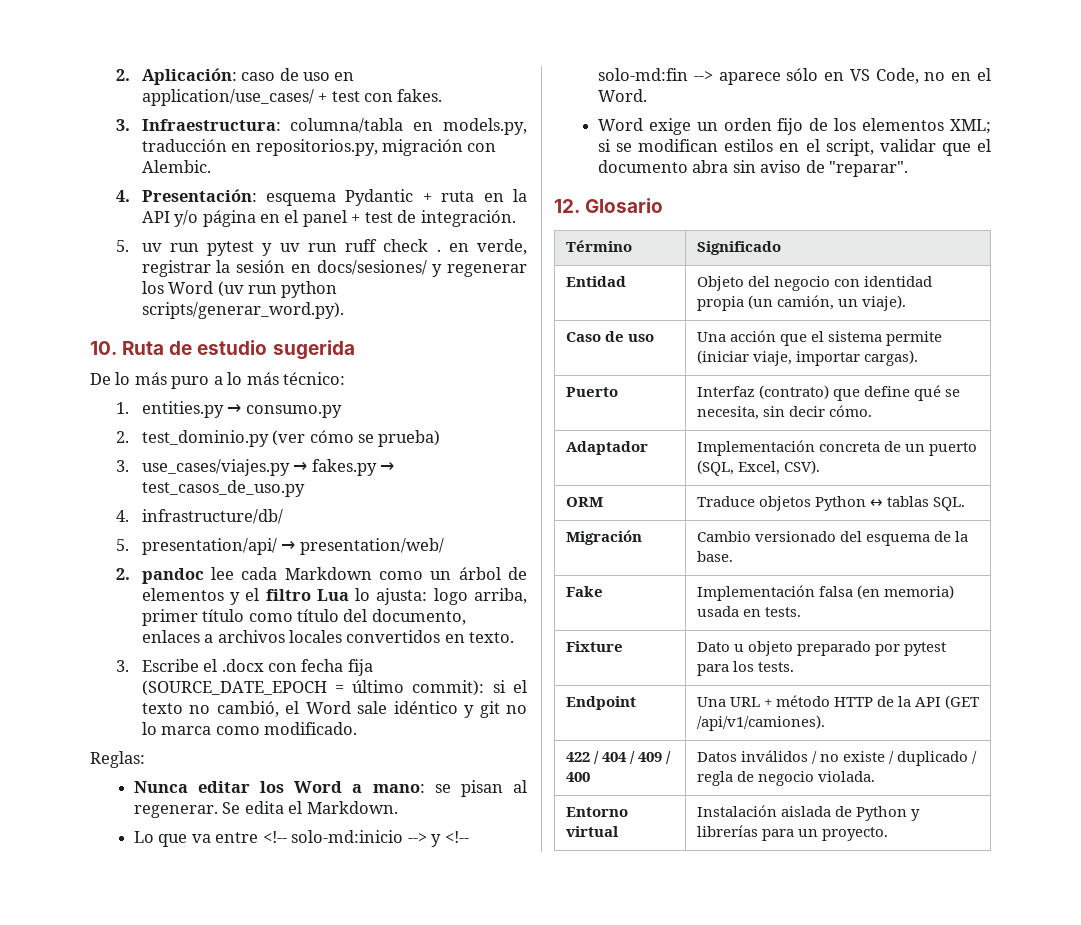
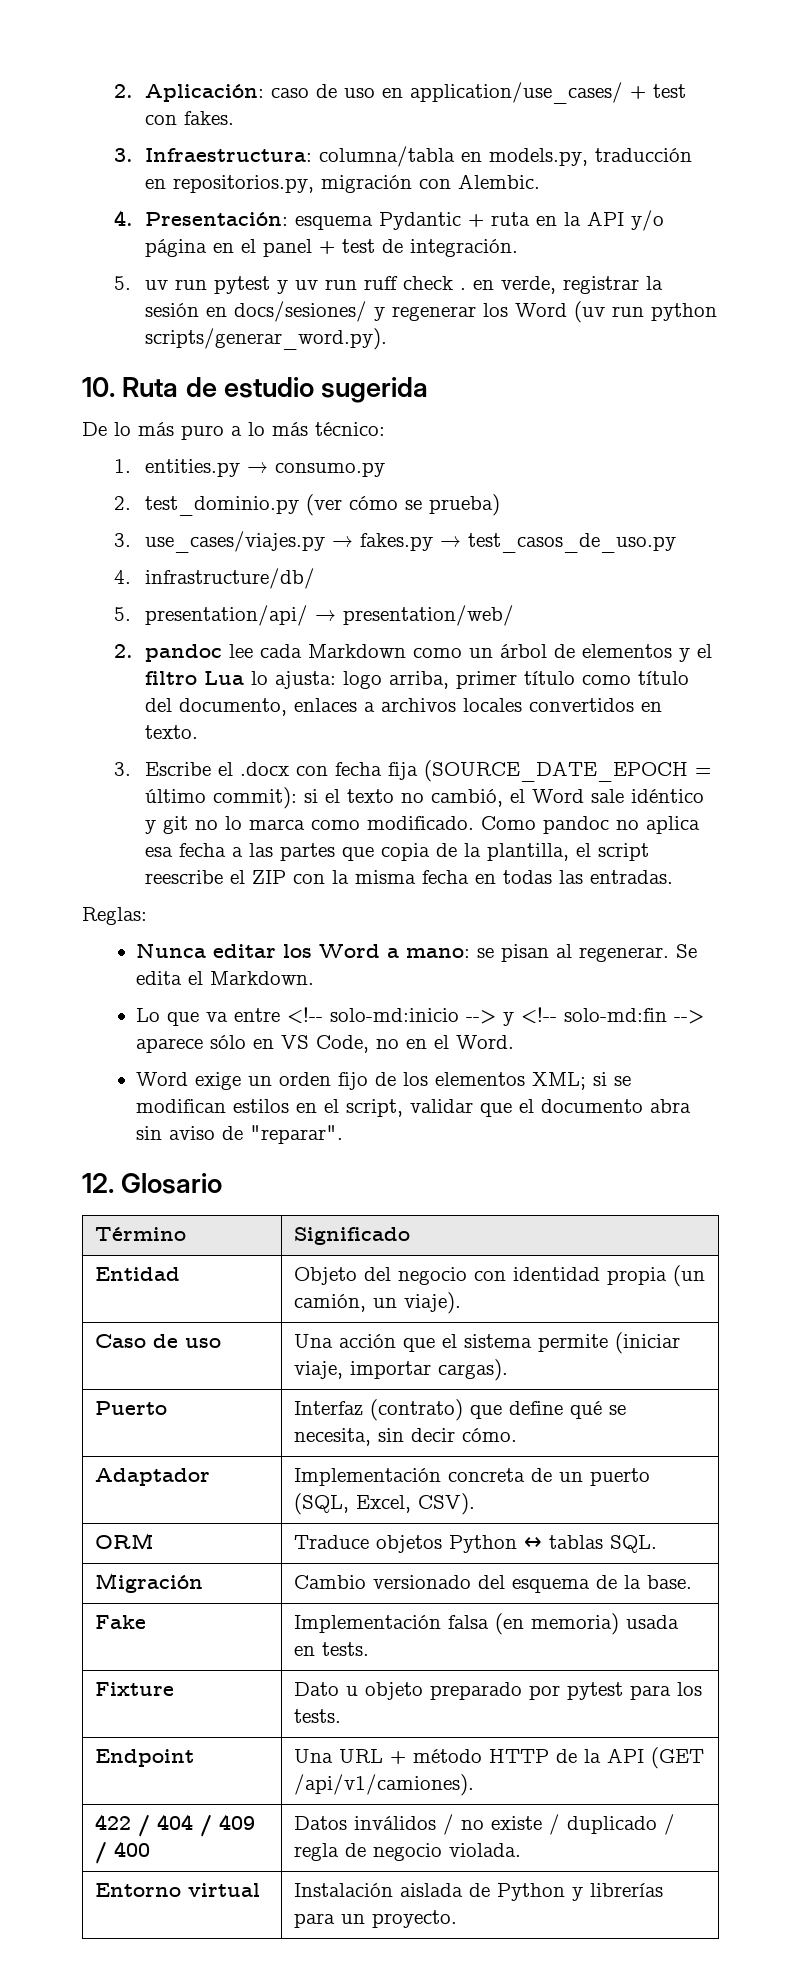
+ Como pandoc no aplica esa fecha a las partes que copia de la plantilla, el script reescribe el ZIP con la misma fecha en todas las entradas.

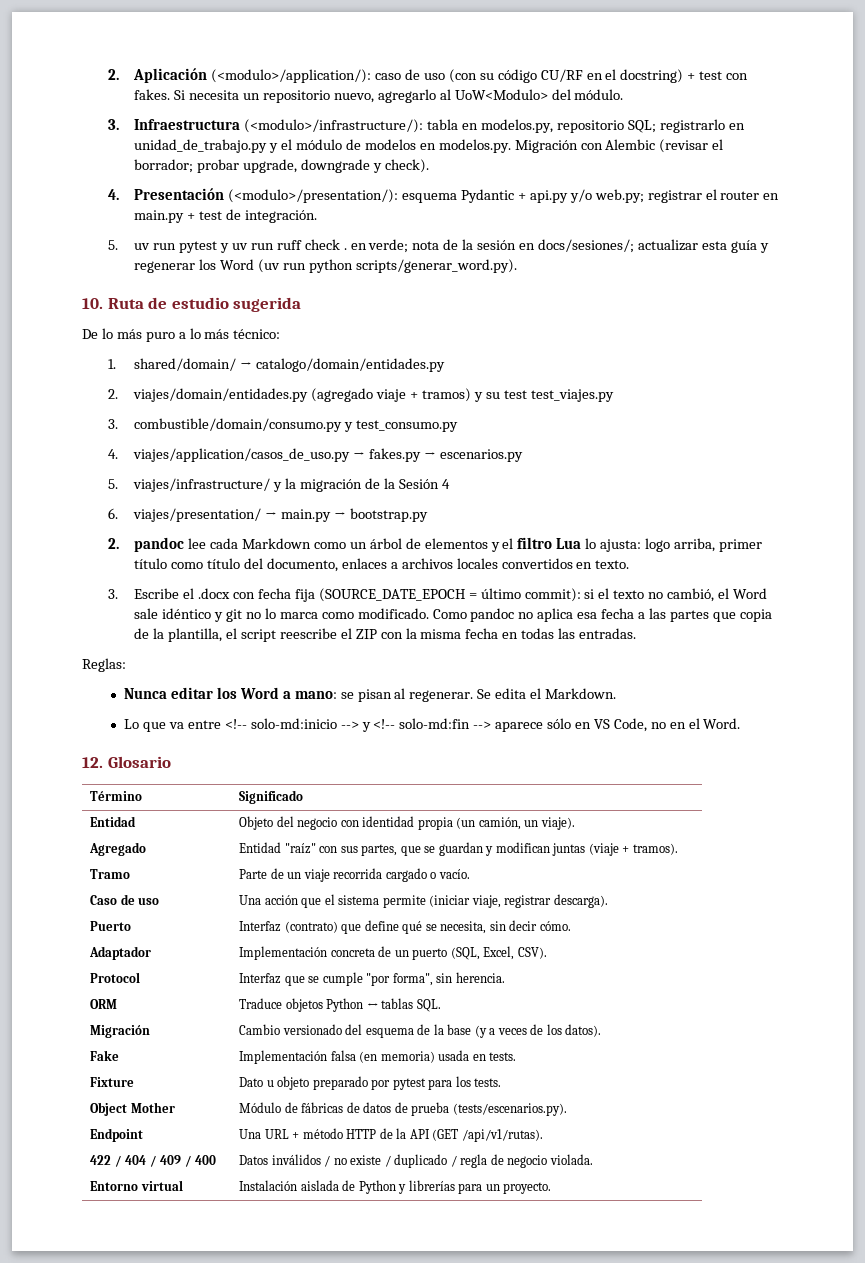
- 2. Aplicación: caso de uso en application/use_cases/ + test con fakes.
- 3. Infraestructura: columna/tabla en models.py, traducción en repositorios.py, migración con Alembic.
- 4. Presentación: esquema Pydantic + ruta en la API y/o página en el panel + test de integración.
+ 2. Aplicación (<modulo>/application/): caso de uso (con su código CU/RF en el docstring) + test con fakes. Si necesita un repositorio nuevo, agregarlo al UoW<Modulo> del módulo.
+ 3. Infraestructura (<modulo>/infrastructure/): tabla en modelos.py, repositorio SQL; registrarlo en unidad_de_trabajo.py y el módulo de modelos en modelos.py. Migración con Alembic (revisar el borrador; probar upgrade, downgrade y check).
+ 4. Presentación (<modulo>/presentation/): esquema Pydantic + api.py y/o web.py; registrar el router en main.py + test de integración.
- 5. uv run pytest y uv run ruff check . en verde, registrar la sesión en docs/sesiones/ y regenerar los Word (uv run python scripts/generar_word.py).
+ 5. uv run pytest y uv run ruff check . en verde; nota de la sesión en docs/sesiones/; actualizar esta guía y regenerar los Word (uv run python scripts/generar_word.py).
- 1. entities.py → consumo.py
- 2. test_dominio.py (ver cómo se prueba)
- 3. use_cases/viajes.py → fakes.py → test_casos_de_uso.py
- 4. infrastructure/db/
- 5. presentation/api/ → presentation/web/
+ 1. shared/domain/ → catalogo/domain/entidades.py
+ 2. viajes/domain/entidades.py (agregado viaje + tramos) y su test test_viajes.py
+ 3. combustible/domain/consumo.py y test_consumo.py
+ 4. viajes/application/casos_de_uso.py → fakes.py → escenarios.py
+ 5. viajes/infrastructure/ y la migración de la Sesión 4
+ 6. viajes/presentation/ → main.py → bootstrap.py
- Word exige un orden fijo de los elementos XML; si se modifican estilos en el script, validar que el documento abra sin aviso de "reparar".
+ Agregado | Entidad "raíz" con sus partes, que se guardan y modifican juntas (viaje + tramos).
+ Tramo | Parte de un viaje recorrida cargado o vacío.
- Caso de uso | Una acción que el sistema permite (iniciar viaje, importar cargas).
+ Caso de uso | Una acción que el sistema permite (iniciar viaje, registrar descarga).
+ Protocol | Interfaz que se cumple "por forma", sin herencia.
- Migración | Cambio versionado del esquema de la base.
+ Migración | Cambio versionado del esquema de la base (y a veces de los datos).
+ Object Mother | Módulo de fábricas de datos de prueba (tests/escenarios.py).
- Endpoint | Una URL + método HTTP de la API (GET /api/v1/camiones).
+ Endpoint | Una URL + método HTTP de la API (GET /api/v1/rutas).

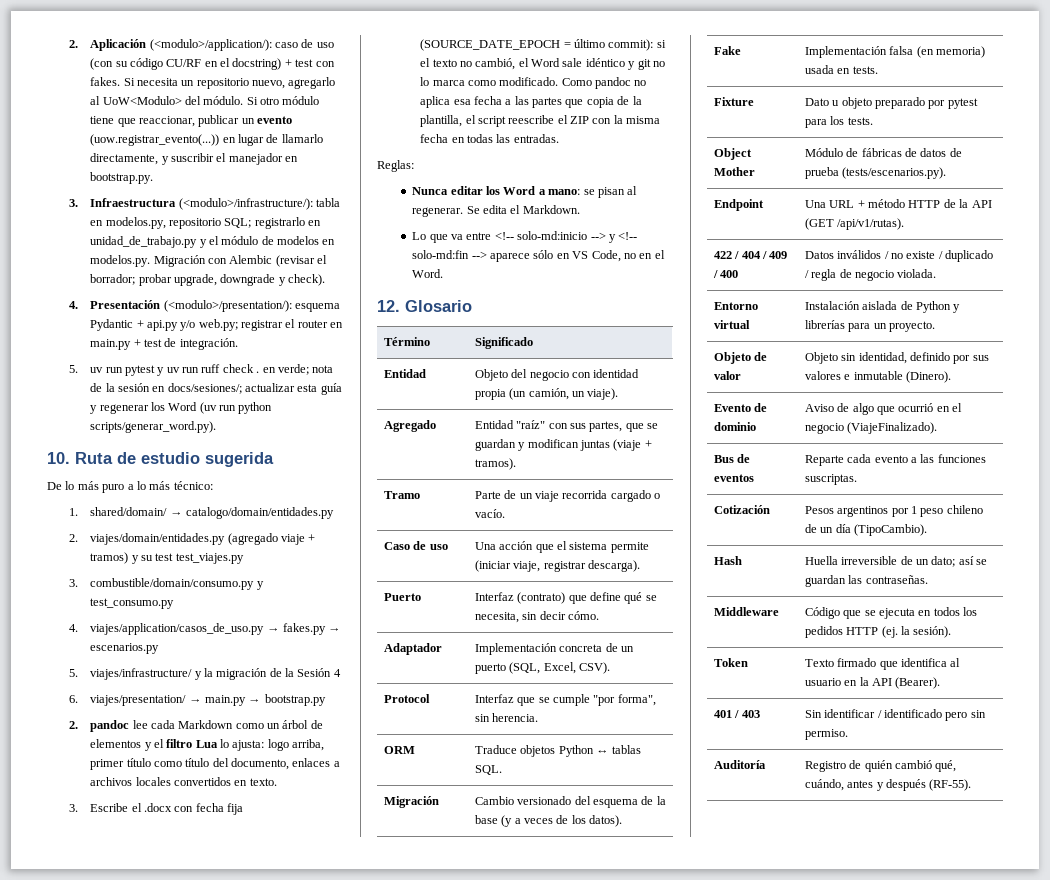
+ Si otro módulo tiene que reaccionar, publicar un evento (uow.registrar_evento(...)) en lugar de llamarlo directamente, y suscribir el manejador en bootstrap.py.
+ Objeto de valor | Objeto sin identidad, definido por sus valores e inmutable (Dinero).
+ Evento de dominio | Aviso de algo que ocurrió en el negocio (ViajeFinalizado).
+ Bus de eventos | Reparte cada evento a las funciones suscriptas.
+ Cotización | Pesos argentinos por 1 peso chileno de un día (TipoCambio).
+ Hash | Huella irreversible de un dato; así se guardan las contraseñas.
+ Middleware | Código que se ejecuta en todos los pedidos HTTP (ej. la sesión).
+ Token | Texto firmado que identifica al usuario en la API (Bearer).
+ 401 / 403 | Sin identificar / identificado pero sin permiso.
+ Auditoría | Registro de quién cambió qué, cuándo, antes y después (RF-55).

